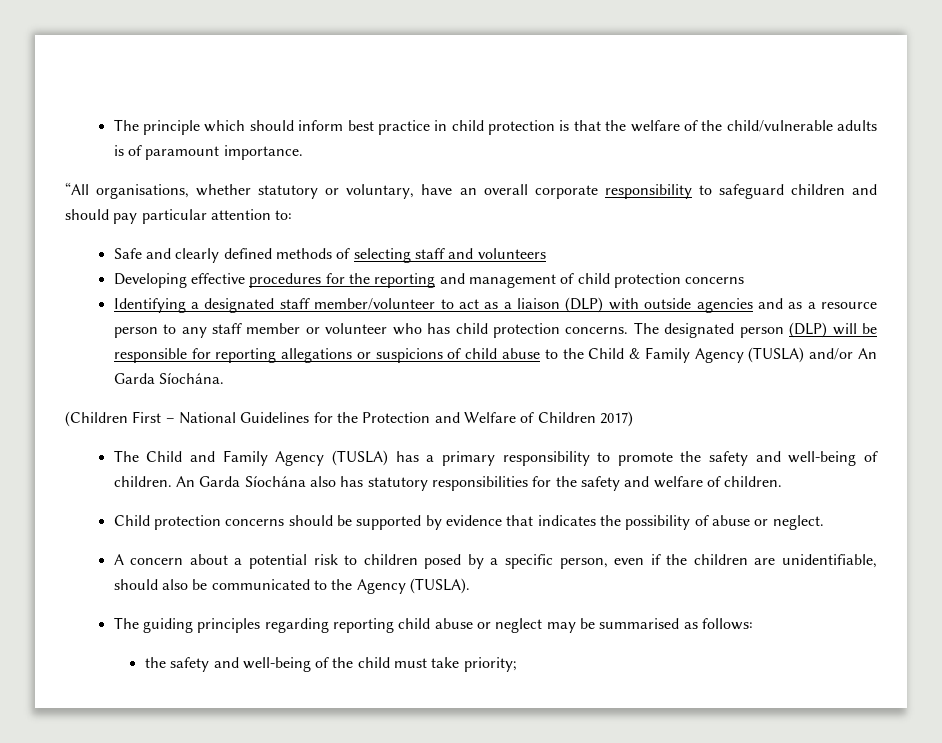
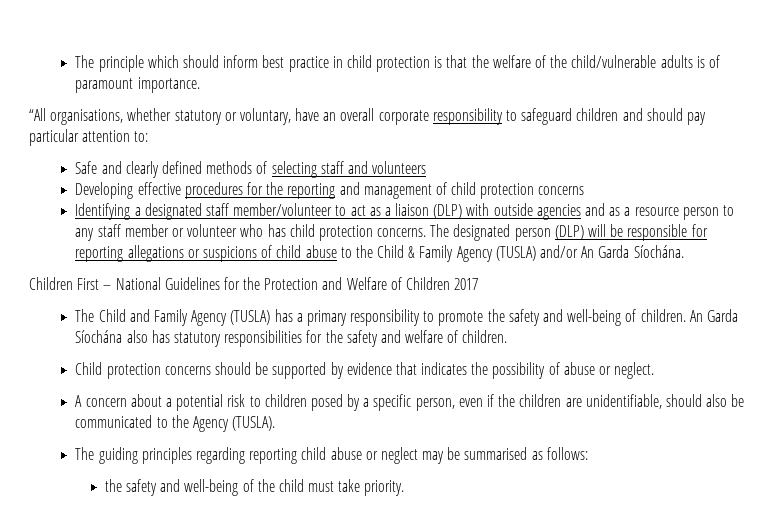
- (Children First – National Guidelines for the Protection and Welfare of Children 2017)
+ Children First – National Guidelines for the Protection and Welfare of Children 2017
- the safety and well-being of the child must take priority;
+ the safety and well-being of the child must take priority.

